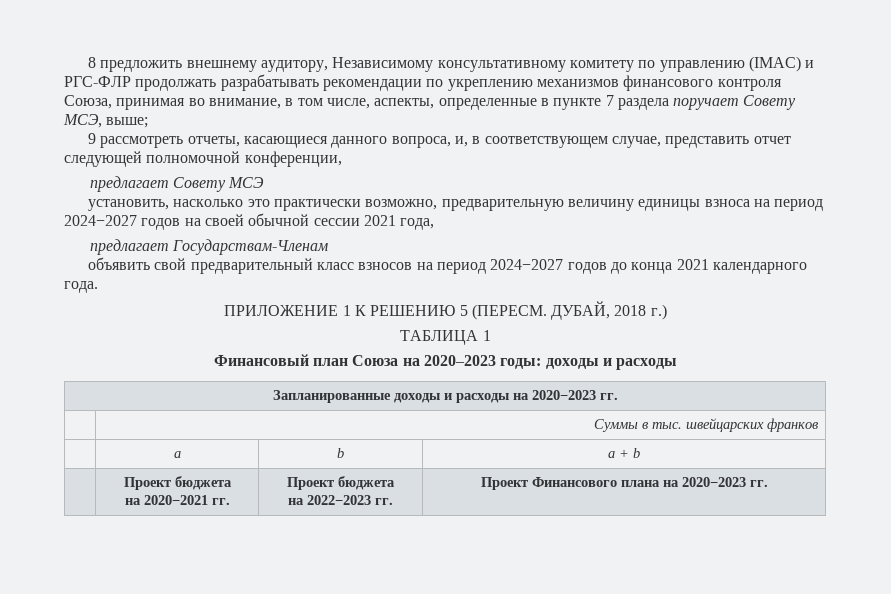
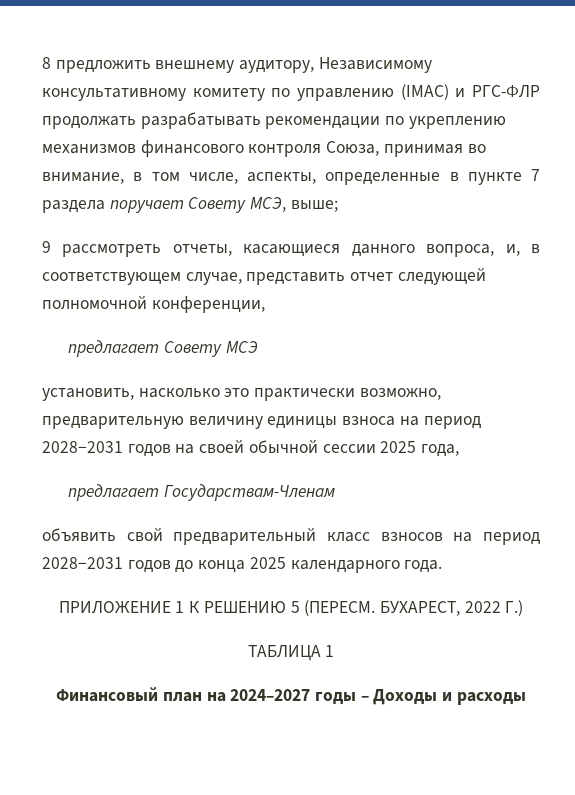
- установить, насколько это практически возможно, предварительную величину единицы взноса на период 2024−2027 годов на своей обычной сессии 2021 года,
+ установить, насколько это практически возможно, предварительную величину единицы взноса на период 2028−2031 годов на своей обычной сессии 2025 года,
- объявить свой предварительный класс взносов на период 2024−2027 годов до конца 2021 календарного года.
+ объявить свой предварительный класс взносов на период 2028−2031 годов до конца 2025 календарного года.
- ДУБАЙ, 2018 г.)
+ БУХАРЕСТ, 2022 Г.)
- Финансовый план Союза на 2020–2023 годы: доходы и расходы
- Запланированные доходы и расходы на 2020−2023 гг.
- | Суммы в тыс. швейцарских франков
- | a | b | a + b
- | Проект бюджета
- на 2020−2021 гг. | Проект бюджета
- на 2022−2023 гг. | Проект Финансового плана на 2020−2023 гг.
+ Финансовый план на 2024–2027 годы – Доходы и расходы

